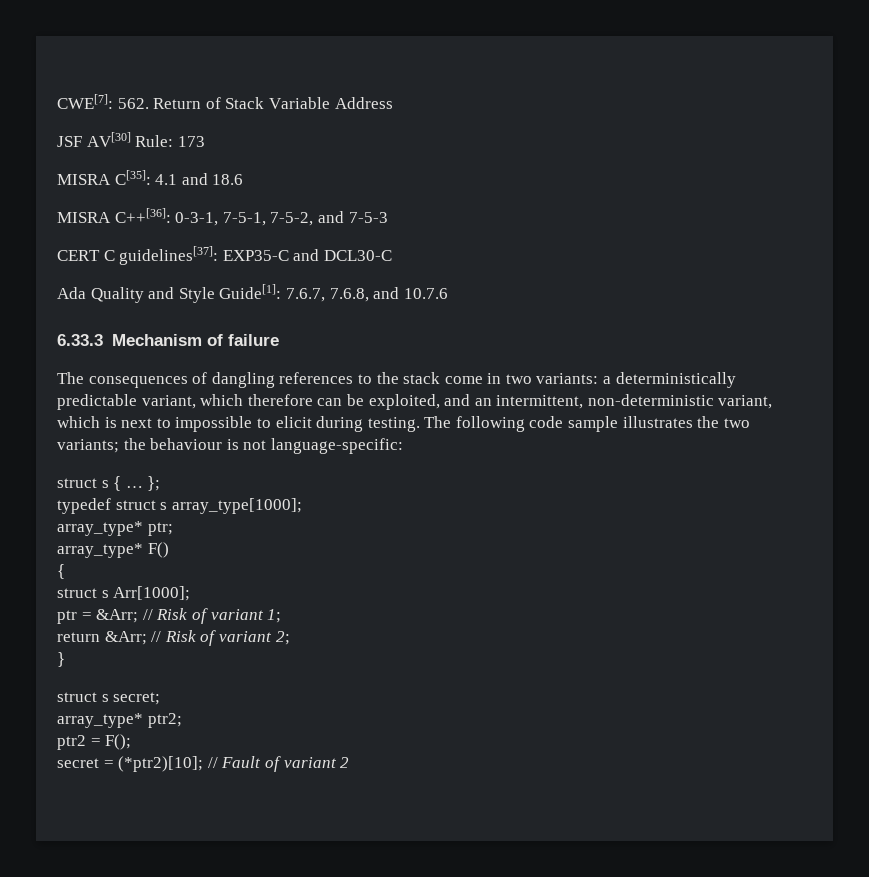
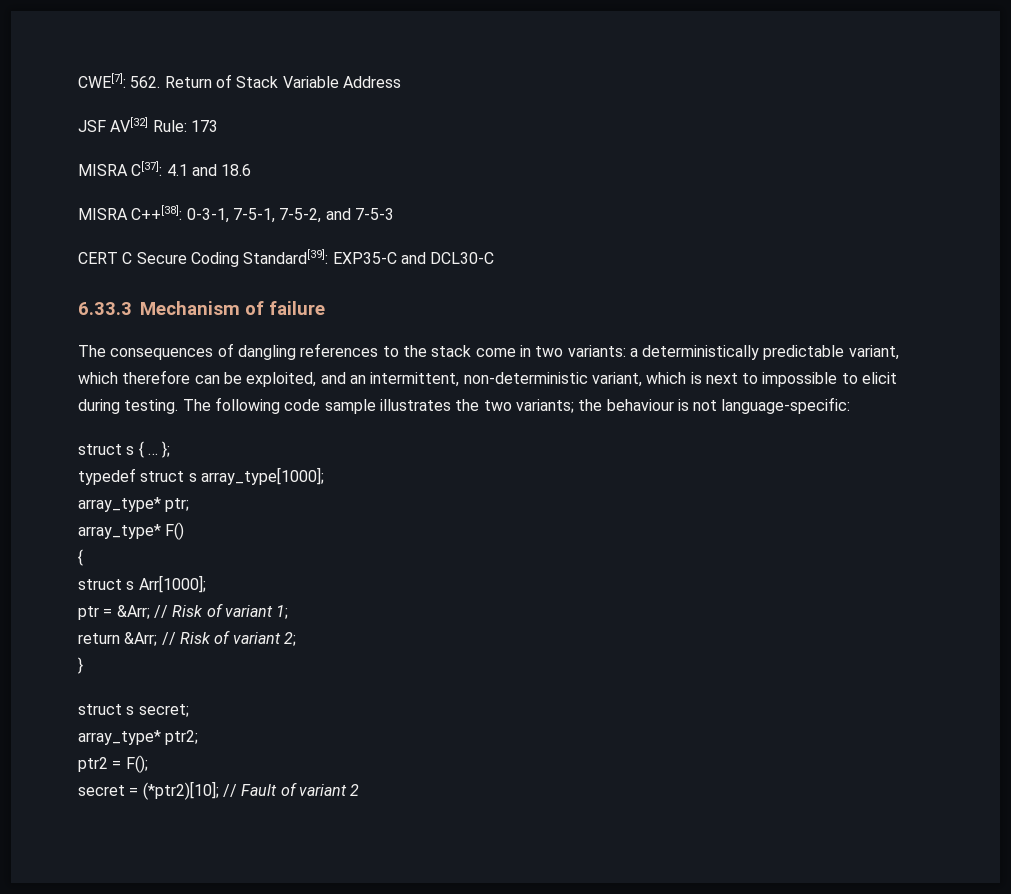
- JSF AV[30] Rule: 173
+ JSF AV[32] Rule: 173
- MISRA C[35]: 4.1 and 18.6
+ MISRA C[37]: 4.1 and 18.6
- MISRA C++[36]: 0-3-1, 7-5-1, 7-5-2, and 7-5-3
+ MISRA C++[38]: 0-3-1, 7-5-1, 7-5-2, and 7-5-3
- CERT C guidelines[37]: EXP35-C and DCL30-C
+ CERT C Secure Coding Standard[39]: EXP35-C and DCL30-C
- Ada Quality and Style Guide[1]: 7.6.7, 7.6.8, and 10.7.6

